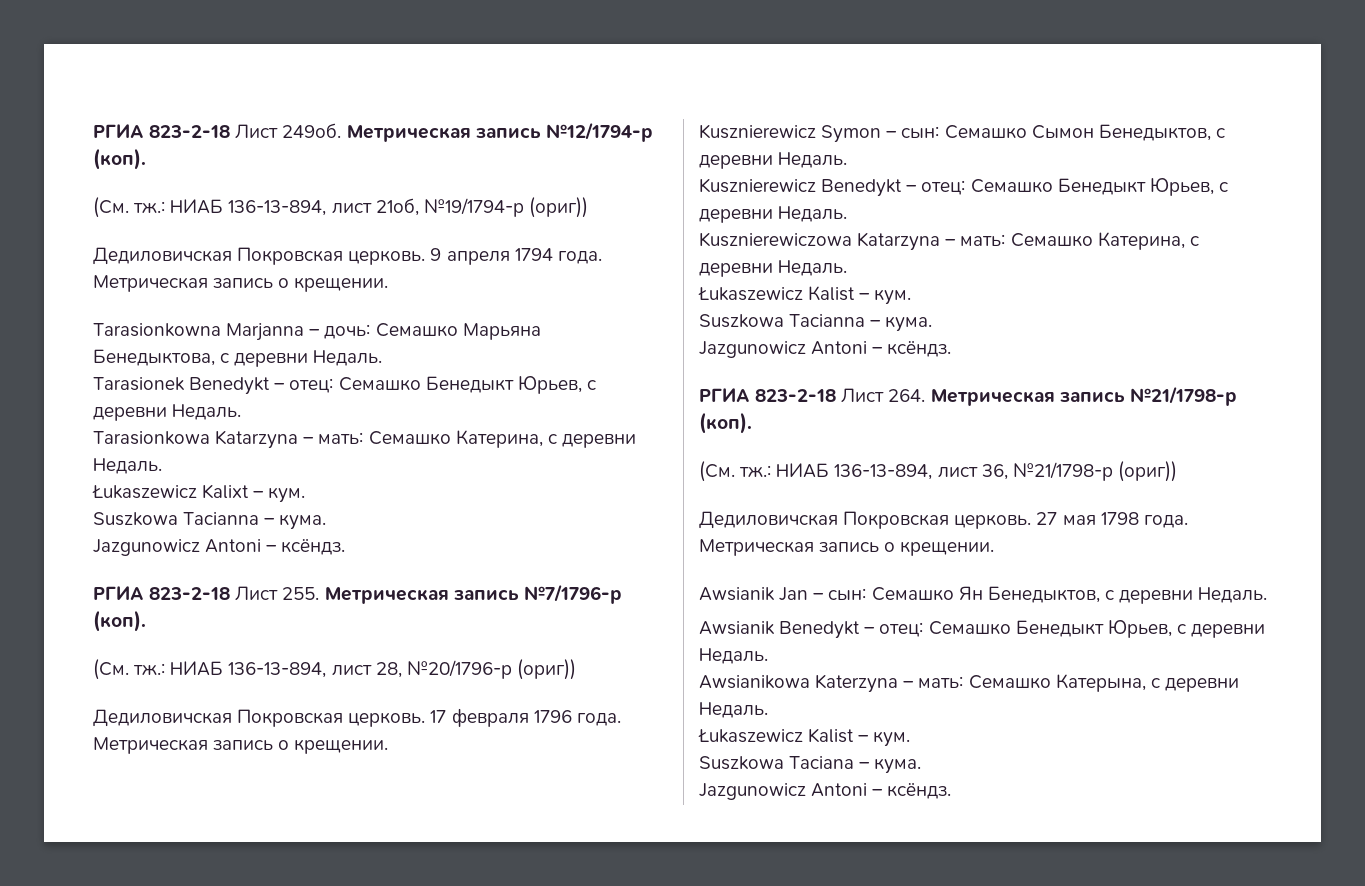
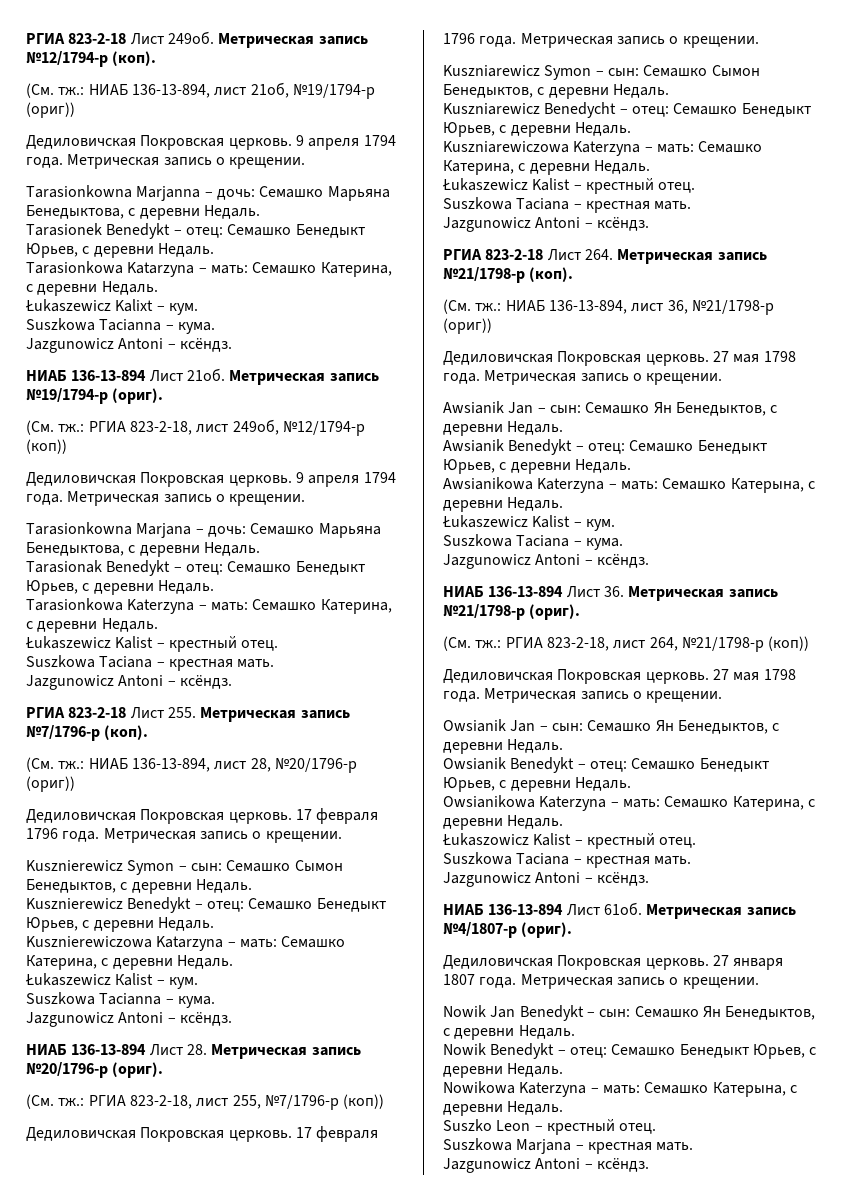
+ НИАБ 136-13-894 Лист 21об. Метрическая запись №19/1794-р (ориг).
+ (См. тж.: РГИА 823-2-18, лист 249об, №12/1794-р (коп))
+ Дедиловичская Покровская церковь. 9 апреля 1794 года. Метрическая запись о крещении.
+ Tarasionkowna Marjana – дочь: Семашко Марьяна Бенедыктова, с деревни Недаль.
+ Tarasionak Benedykt – отец: Семашко Бенедыкт Юрьев, с деревни Недаль.
+ Tarasionkowa Katerzyna – мать: Семашко Катерина, с деревни Недаль.
+ Łukaszewicz Kalist – крестный отец.
+ Suszkowa Taciana – крестная мать.
+ Jazgunowicz Antoni – ксёндз.
+ НИАБ 136-13-894 Лист 28. Метрическая запись №20/1796-р (ориг).
+ (См. тж.: РГИА 823-2-18, лист 255, №7/1796-р (коп))
+ Дедиловичская Покровская церковь. 17 февраля 1796 года. Метрическая запись о крещении.
+ Kuszniarewicz Symon – сын: Семашко Сымон Бенедыктов, с деревни Нeдаль.
+ Kuszniarewicz Benedycht – отец: Семашко Бенедыкт Юрьев, с деревни Нeдаль.
+ Kuszniarewiczowa Katerzyna – мать: Семашко Катерина, с деревни Нeдаль.
+ Łukaszewicz Kalist – крестный отец.
+ Suszkowa Taciana – крестная мать.
+ Jazgunowicz Antoni – ксёндз.
+ НИАБ 136-13-894 Лист 36. Метрическая запись №21/1798-р (ориг).
+ (См. тж.: РГИА 823-2-18, лист 264, №21/1798-р (коп))
+ Дедиловичская Покровская церковь. 27 мая 1798 года. Метрическая запись о крещении.
+ Owsianik Jan – сын: Семашко Ян Бенедыктов, с деревни Недаль.
+ Owsianik Benedykt – отец: Семашко Бенедыкт Юрьев, с деревни Недаль.
+ Owsianikowa Katerzyna – мать: Семашко Катерина, с деревни Недаль.
+ Łukaszowicz Kalist – крестный отец.
+ Suszkowa Taciana – крестная мать.
+ Jazgunowicz Antoni – ксёндз.
+ НИАБ 136-13-894 Лист 61об. Метрическая запись №4/1807-р (ориг).
+ Дедиловичская Покровская церковь. 27 января 1807 года. Метрическая запись о крещении.
+ Nowik Jan Benedykt – сын: Семашко Ян Бенедыктов, с деревни Недаль.
+ Nowik Benedykt – отец: Семашко Бенедыкт Юрьев, с деревни Недаль.
+ Nowikowa Katerzyna – мать: Семашко Катерына, с деревни Недаль.
+ Suszko Leon – крестный отец.
+ Suszkowa Marjana – крестная мать.
+ Jazgunowicz Antoni – ксёндз.

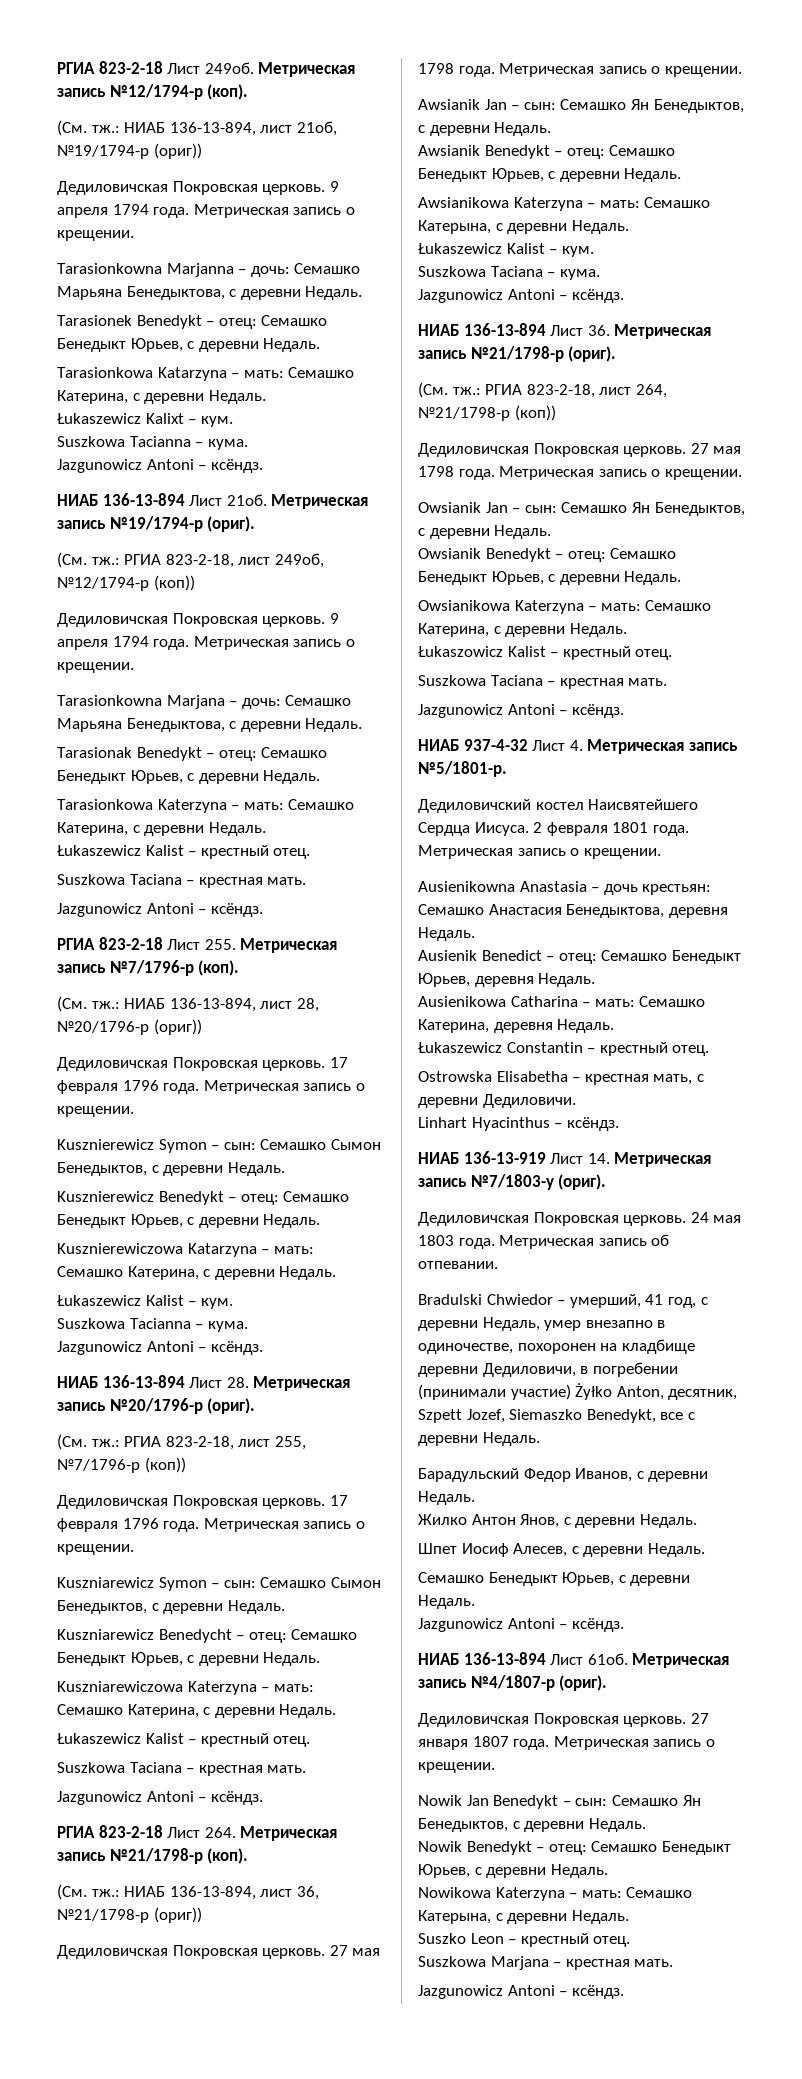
+ НИАБ 937-4-32 Лист 4. Метрическая запись №5/1801-р.
+ Дедиловичский костел Наисвятейшего Сердца Иисуса. 2 февраля 1801 года. Метрическая запись о крещении.
+ Ausienikowna Anastasia – дочь крестьян: Семашко Анастасия Бенедыктова, деревня Недаль.
+ Ausienik Benedict – отец: Семашко Бенедыкт Юрьев, деревня Недаль.
+ Ausienikowa Catharina – мать: Семашко Катерина, деревня Недаль.
+ Łukaszewicz Constantin – крестный отец.
+ Ostrowska Elisabetha – крестная мать, с деревни Дедиловичи.
+ Linhart Hyacinthus – ксёндз.
+ НИАБ 136-13-919 Лист 14. Метрическая запись №7/1803-у (ориг).
+ Дедиловичская Покровская церковь. 24 мая 1803 года. Метрическая запись об отпевании.
+ Bradulski Chwiedor – умерший, 41 год, с деревни Недаль, умер внезапно в одиночестве, похоронен на кладбище деревни Дедиловичи, в погребении (принимали участие) Żyłko Anton, десятник, Szpett Jozef, Siemaszko Benedykt, все с деревни Недаль.
+ Барадульский Федор Иванов, с деревни Недаль.
+ Жилко Антон Янов, с деревни Недаль.
+ Шпет Иосиф Алесев, с деревни Недаль.
+ Семашко Бенедыкт Юрьев, с деревни Недаль.
+ Jazgunowicz Antoni – ксёндз.

